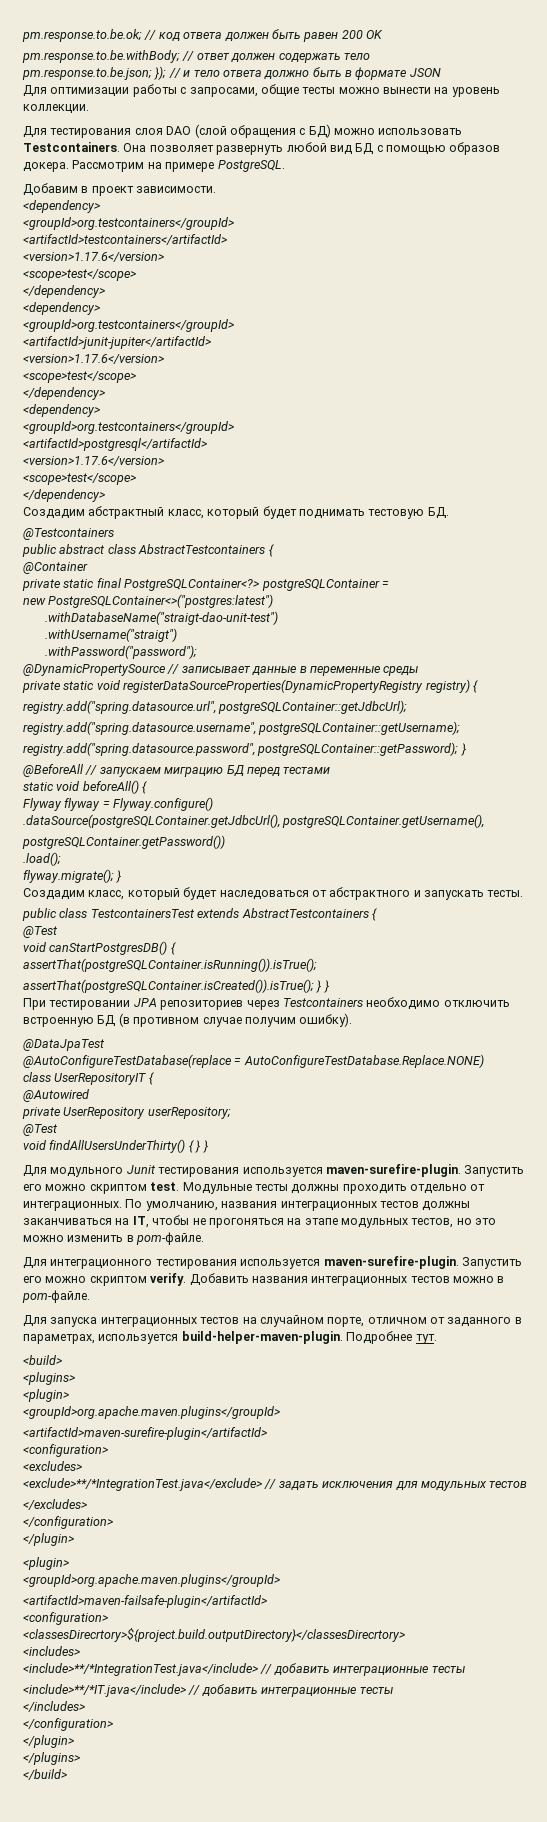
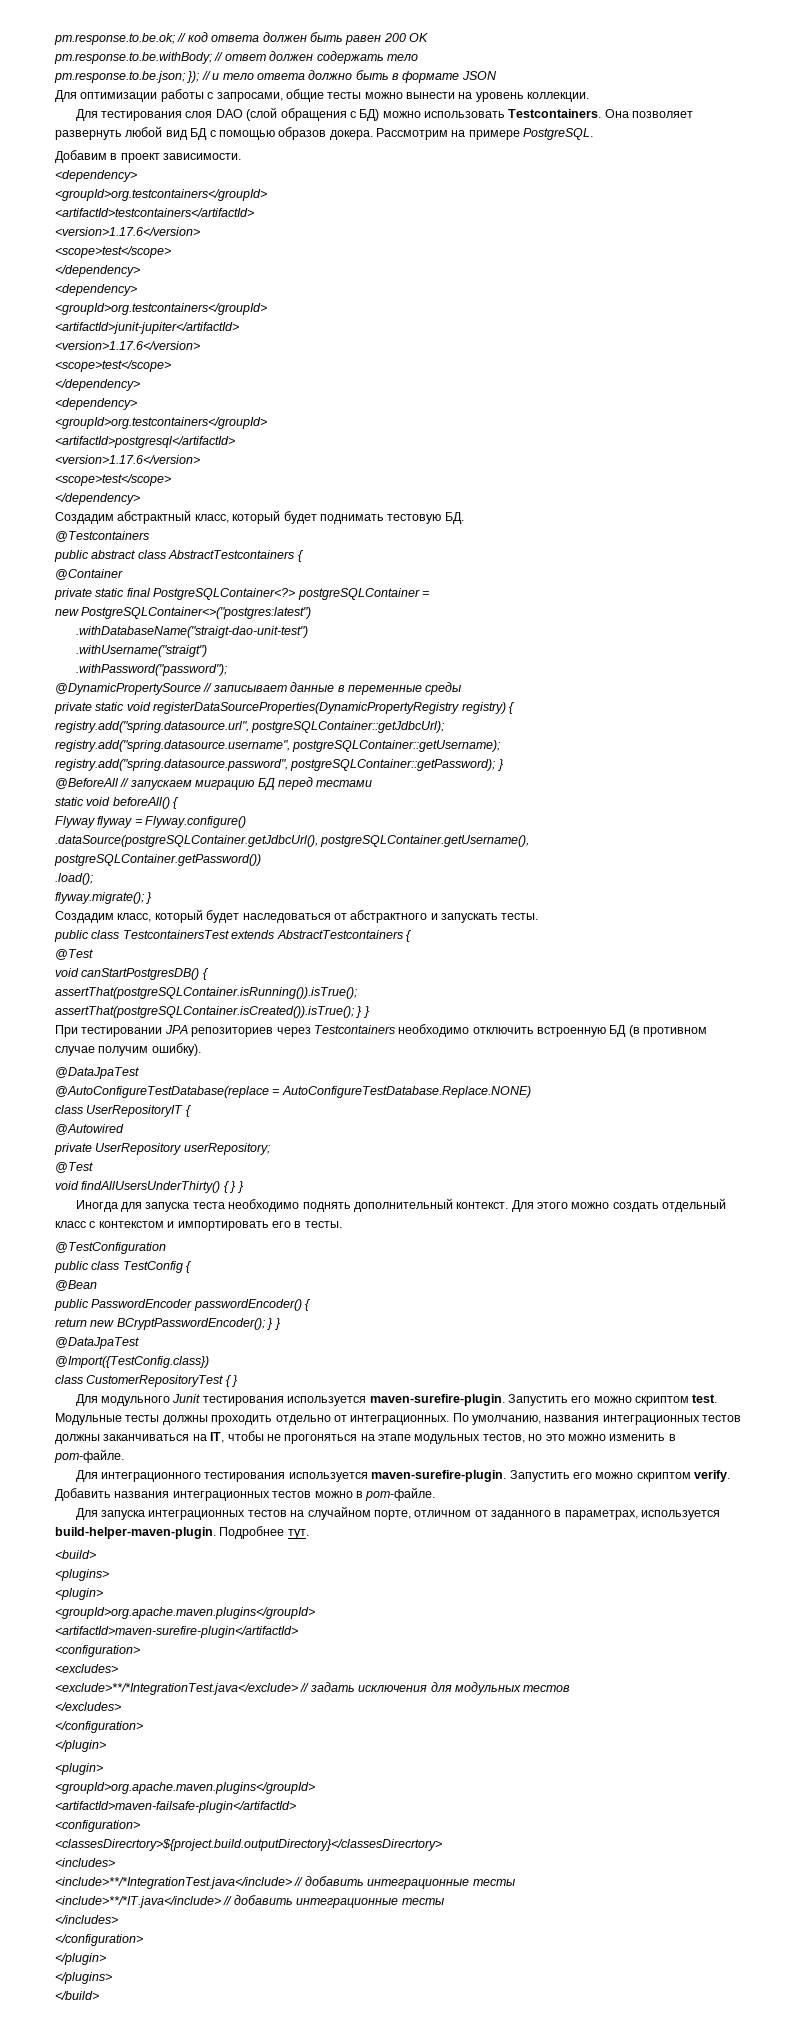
+ Иногда для запуска теста необходимо поднять дополнительный контекст. Для этого можно создать отдельный класс с контекстом и импортировать его в тесты.
+ @TestConfiguration
+ public class TestConfig {
+ @Bean
+ public PasswordEncoder passwordEncoder() {
+ return new BCryptPasswordEncoder(); } }
+ @DataJpaTest
+ @Import({TestConfig.class})
+ class CustomerRepositoryTest { }

